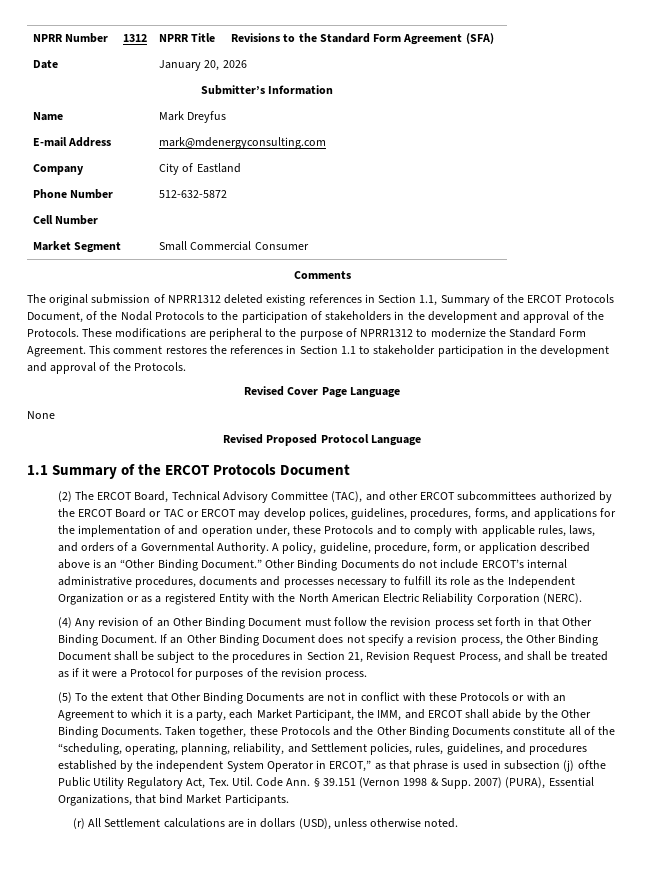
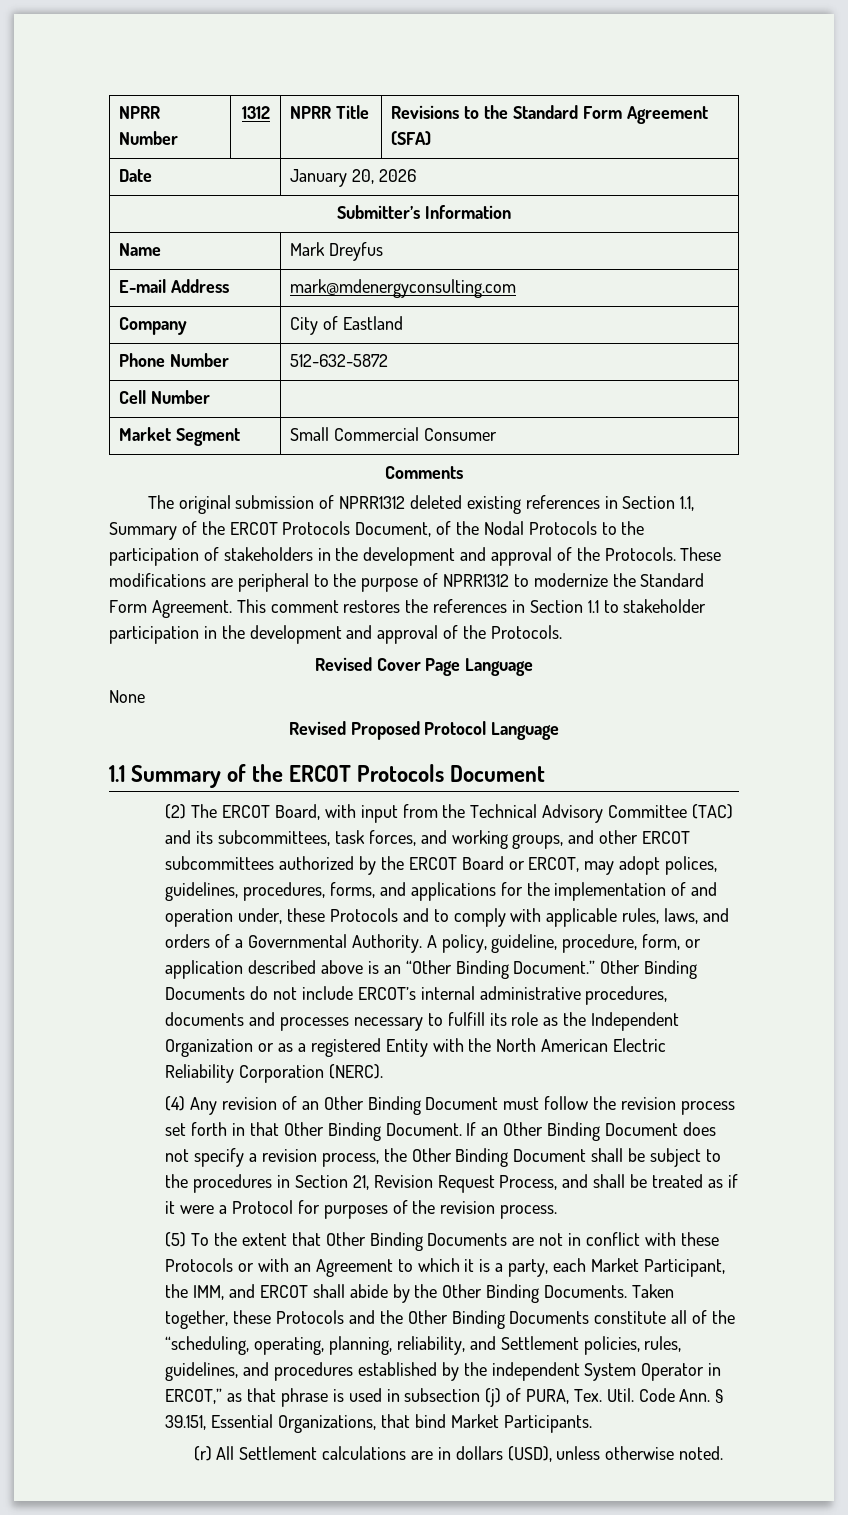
- (2) The ERCOT Board, Technical Advisory Committee (TAC), and other ERCOT subcommittees authorized by the ERCOT Board or TAC or ERCOT may develop polices, guidelines, procedures, forms, and applications for the implementation of and operation under, these Protocols and to comply with applicable rules, laws, and orders of a Governmental Authority.
+ (2) The ERCOT Board, with input from the Technical Advisory Committee (TAC) and its subcommittees, task forces, and working groups, and other ERCOT subcommittees authorized by the ERCOT Board or ERCOT, may adopt polices, guidelines, procedures, forms, and applications for the implementation of and operation under, these Protocols and to comply with applicable rules, laws, and orders of a Governmental Authority.
- Taken together, these Protocols and the Other Binding Documents constitute all of the “scheduling, operating, planning, reliability, and Settlement policies, rules, guidelines, and procedures established by the independent System Operator in ERCOT,” as that phrase is used in subsection (j) ofthe Public Utility Regulatory Act, Tex. Util.
+ Taken together, these Protocols and the Other Binding Documents constitute all of the “scheduling, operating, planning, reliability, and Settlement policies, rules, guidelines, and procedures established by the independent System Operator in ERCOT,” as that phrase is used in subsection (j) of PURA, Tex. Util.
- Code Ann. § 39.151 (Vernon 1998 & Supp. 2007) (PURA), Essential Organizations, that bind Market Participants.
+ Code Ann. § 39.151, Essential Organizations, that bind Market Participants.

